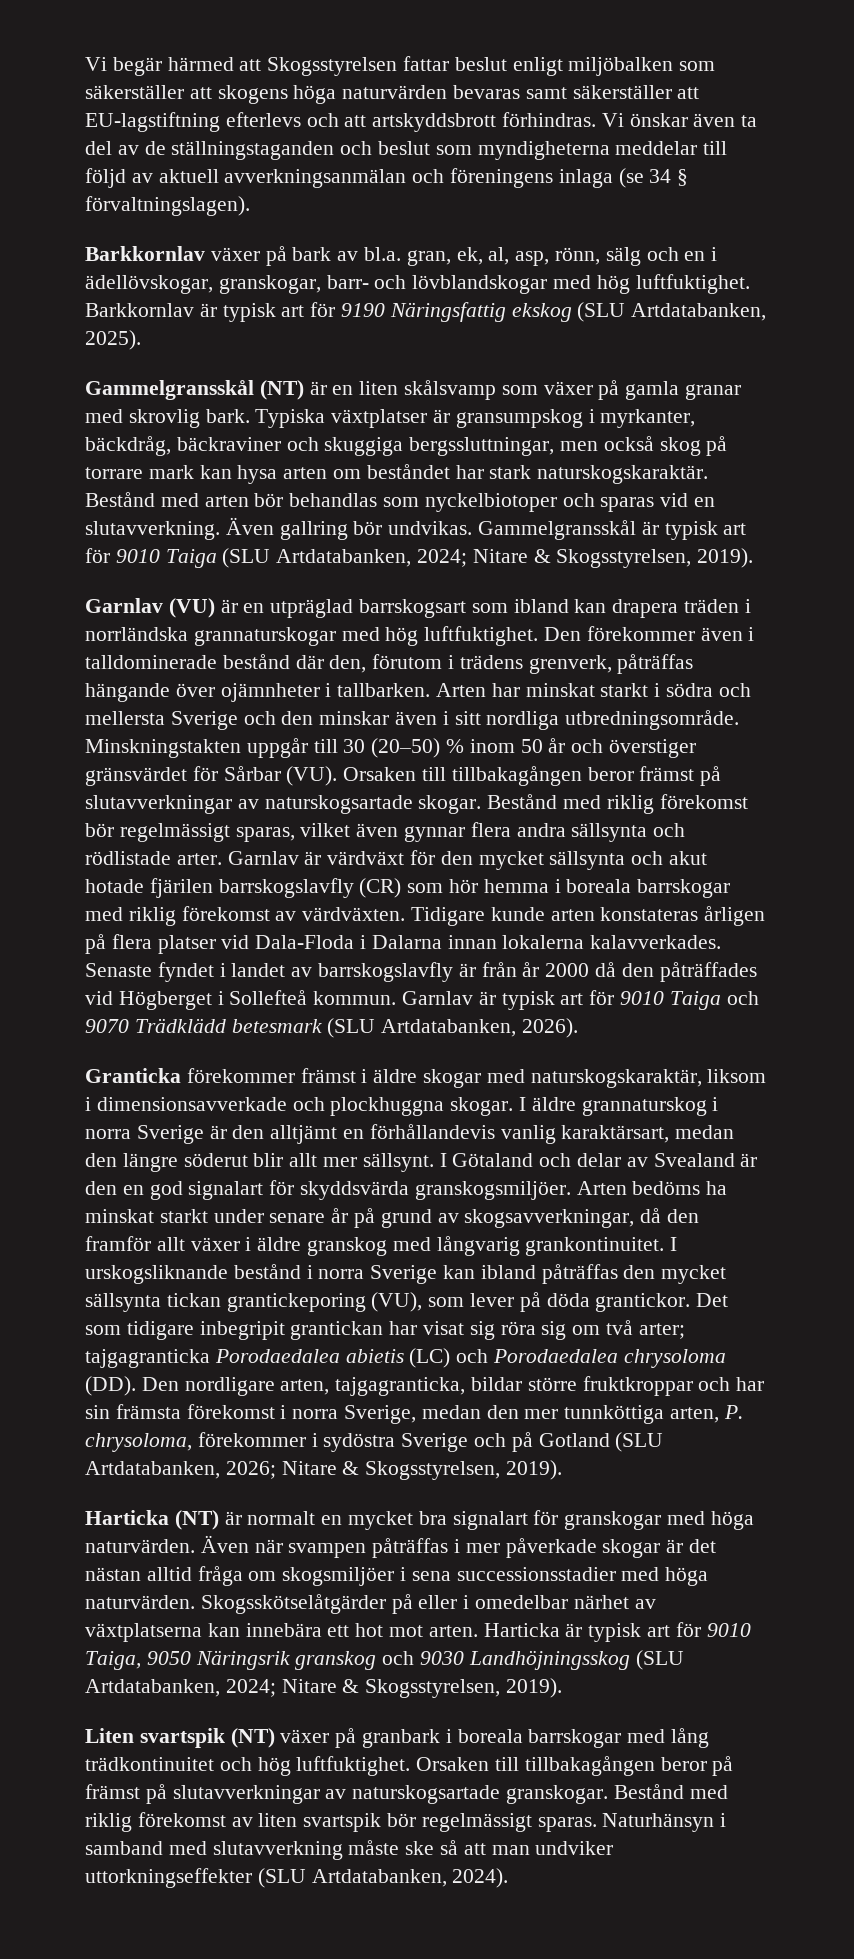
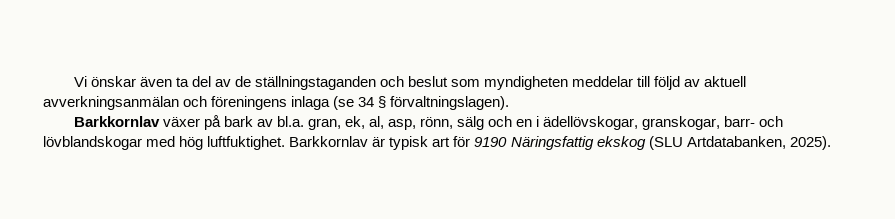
- Vi begär härmed att Skogsstyrelsen fattar beslut enligt miljöbalken som säkerställer att skogens höga naturvärden bevaras samt säkerställer att EU-lagstiftning efterlevs och att artskyddsbrott förhindras. Vi önskar även ta del av de ställningstaganden och beslut som myndigheterna meddelar till följd av aktuell avverkningsanmälan och föreningens inlaga (se 34 § förvaltningslagen).
+ Vi önskar även ta del av de ställningstaganden och beslut som myndigheten meddelar till följd av aktuell avverkningsanmälan och föreningens inlaga (se 34 § förvaltningslagen).
- Gammelgransskål (NT) är en liten skålsvamp som växer på gamla granar med skrovlig bark. Typiska växtplatser är gransumpskog i myrkanter, bäckdråg, bäckraviner och skuggiga bergssluttningar, men också skog på torrare mark kan hysa arten om beståndet har stark naturskogskaraktär. Bestånd med arten bör behandlas som nyckelbiotoper och sparas vid en slutavverkning. Även gallring bör undvikas. Gammelgransskål är typisk art för 9010 Taiga (SLU Artdatabanken, 2024; Nitare & Skogsstyrelsen, 2019).
- Garnlav (VU) är en utpräglad barrskogsart som ibland kan drapera träden i norrländska grannaturskogar med hög luftfuktighet. Den förekommer även i talldominerade bestånd där den, förutom i trädens grenverk, påträffas hängande över ojämnheter i tallbarken. Arten har minskat starkt i södra och mellersta Sverige och den minskar även i sitt nordliga utbredningsområde. Minskningstakten uppgår till 30 (20–50) % inom 50 år och överstiger gränsvärdet för Sårbar (VU). Orsaken till tillbakagången beror främst på slutavverkningar av naturskogsartade skogar. Bestånd med riklig förekomst bör regelmässigt sparas, vilket även gynnar flera andra sällsynta och rödlistade arter. Garnlav är värdväxt för den mycket sällsynta och akut hotade fjärilen barrskogslavfly (CR) som hör hemma i boreala barrskogar med riklig förekomst av värdväxten. Tidigare kunde arten konstateras årligen på flera platser vid Dala-Floda i Dalarna innan lokalerna kalavverkades. Senaste fyndet i landet av barrskogslavfly är från år 2000 då den påträffades vid Högberget i Sollefteå kommun. Garnlav är typisk art för 9010 Taiga och 9070 Trädklädd betesmark (SLU Artdatabanken, 2026).
- Granticka förekommer främst i äldre skogar med naturskogskaraktär, liksom i dimensionsavverkade och plockhuggna skogar. I äldre grannaturskog i norra Sverige är den alltjämt en förhållandevis vanlig karaktärsart, medan den längre söderut blir allt mer sällsynt. I Götaland och delar av Svealand är den en god signalart för skyddsvärda granskogsmiljöer. Arten bedöms ha minskat starkt under senare år på grund av skogsavverkningar, då den framför allt växer i äldre granskog med långvarig grankontinuitet. I urskogsliknande bestånd i norra Sverige kan ibland påträffas den mycket sällsynta tickan grantickeporing (VU), som lever på döda grantickor. Det som tidigare inbegripit grantickan har visat sig röra sig om två arter; tajgagranticka Porodaedalea abietis (LC) och Porodaedalea chrysoloma (DD). Den nordligare arten, tajgagranticka, bildar större fruktkroppar och har sin främsta förekomst i norra Sverige, medan den mer tunnköttiga arten, P. chrysoloma, förekommer i sydöstra Sverige och på Gotland (SLU Artdatabanken, 2026; Nitare & Skogsstyrelsen, 2019).
- Harticka (NT) är normalt en mycket bra signalart för granskogar med höga naturvärden. Även när svampen påträffas i mer påverkade skogar är det nästan alltid fråga om skogsmiljöer i sena successionsstadier med höga naturvärden. Skogsskötselåtgärder på eller i omedelbar närhet av växtplatserna kan innebära ett hot mot arten. Harticka är typisk art för 9010 Taiga, 9050 Näringsrik granskog och 9030 Landhöjningsskog (SLU Artdatabanken, 2024; Nitare & Skogsstyrelsen, 2019).
- Liten svartspik (NT) växer på granbark i boreala barrskogar med lång trädkontinuitet och hög luftfuktighet. Orsaken till tillbakagången beror på främst på slutavverkningar av naturskogsartade granskogar. Bestånd med riklig förekomst av liten svartspik bör regelmässigt sparas. Naturhänsyn i samband med slutavverkning måste ske så att man undviker uttorkningseffekter (SLU Artdatabanken, 2024).

